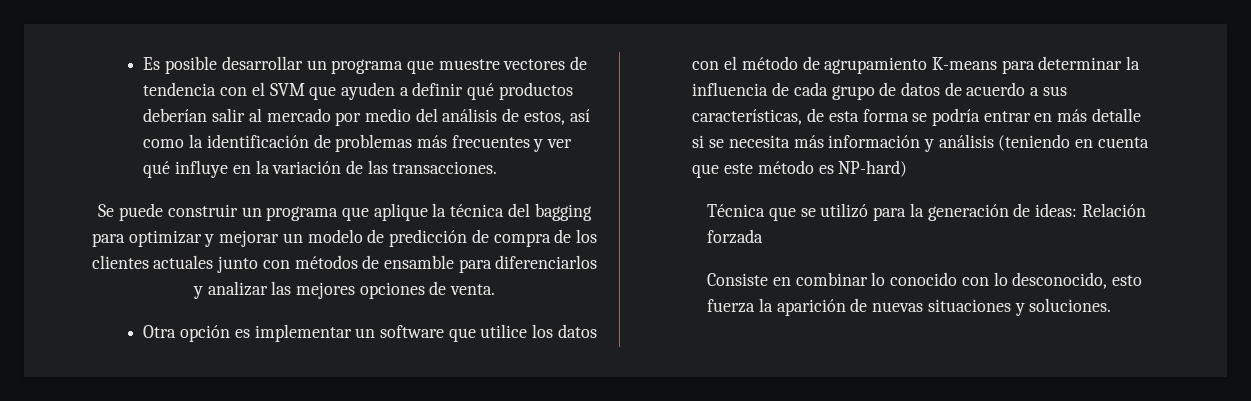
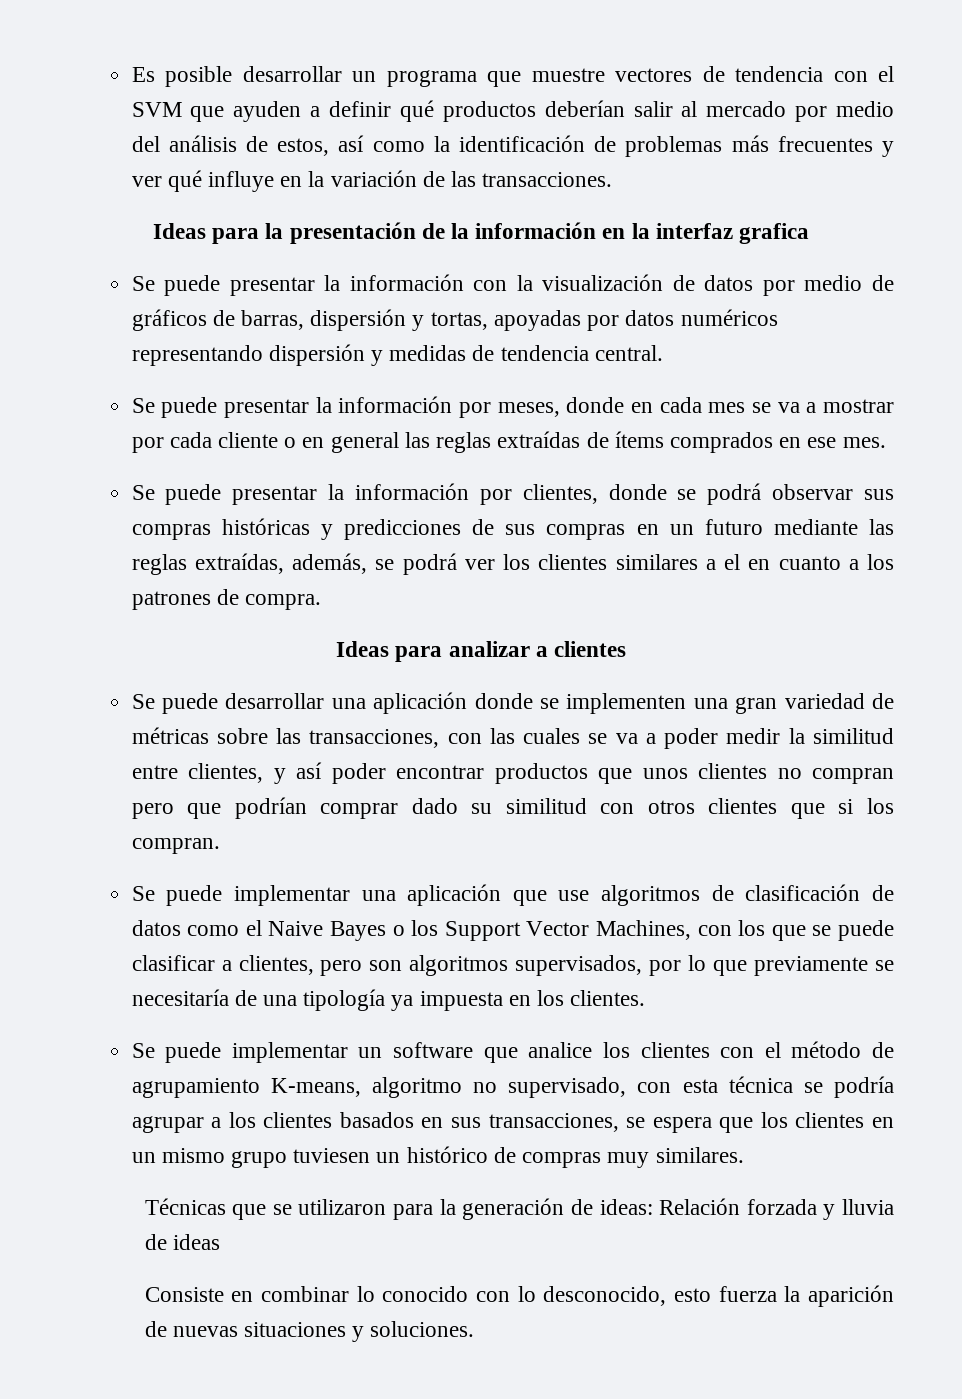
- Se puede construir un programa que aplique la técnica del bagging para optimizar y mejorar un modelo de predicción de compra de los clientes actuales junto con métodos de ensamble para diferenciarlos y analizar las mejores opciones de venta.
- Otra opción es implementar un software que utilice los datos con el método de agrupamiento K-means para determinar la influencia de cada grupo de datos de acuerdo a sus características, de esta forma se podría entrar en más detalle si se necesita más información y análisis (teniendo en cuenta que este método es NP-hard)
- Técnica que se utilizó para la generación de ideas: Relación forzada
+ Ideas para la presentación de la información en la interfaz grafica
+ Se puede presentar la información con la visualización de datos por medio de gráficos de barras, dispersión y tortas, apoyadas por datos numéricos representando dispersión y medidas de tendencia central.
+ Se puede presentar la información por meses, donde en cada mes se va a mostrar por cada cliente o en general las reglas extraídas de ítems comprados en ese mes.
+ Se puede presentar la información por clientes, donde se podrá observar sus compras históricas y predicciones de sus compras en un futuro mediante las reglas extraídas, además, se podrá ver los clientes similares a el en cuanto a los patrones de compra.
+ Ideas para analizar a clientes
+ Se puede desarrollar una aplicación donde se implementen una gran variedad de métricas sobre las transacciones, con las cuales se va a poder medir la similitud entre clientes, y así poder encontrar productos que unos clientes no compran pero que podrían comprar dado su similitud con otros clientes que si los compran.
+ Se puede implementar una aplicación que use algoritmos de clasificación de datos como el Naive Bayes o los Support Vector Machines, con los que se puede clasificar a clientes, pero son algoritmos supervisados, por lo que previamente se necesitaría de una tipología ya impuesta en los clientes.
+ Se puede implementar un software que analice los clientes con el método de agrupamiento K-means, algoritmo no supervisado, con esta técnica se podría agrupar a los clientes basados en sus transacciones, se espera que los clientes en un mismo grupo tuviesen un histórico de compras muy similares.
+ Técnicas que se utilizaron para la generación de ideas: Relación forzada y lluvia de ideas

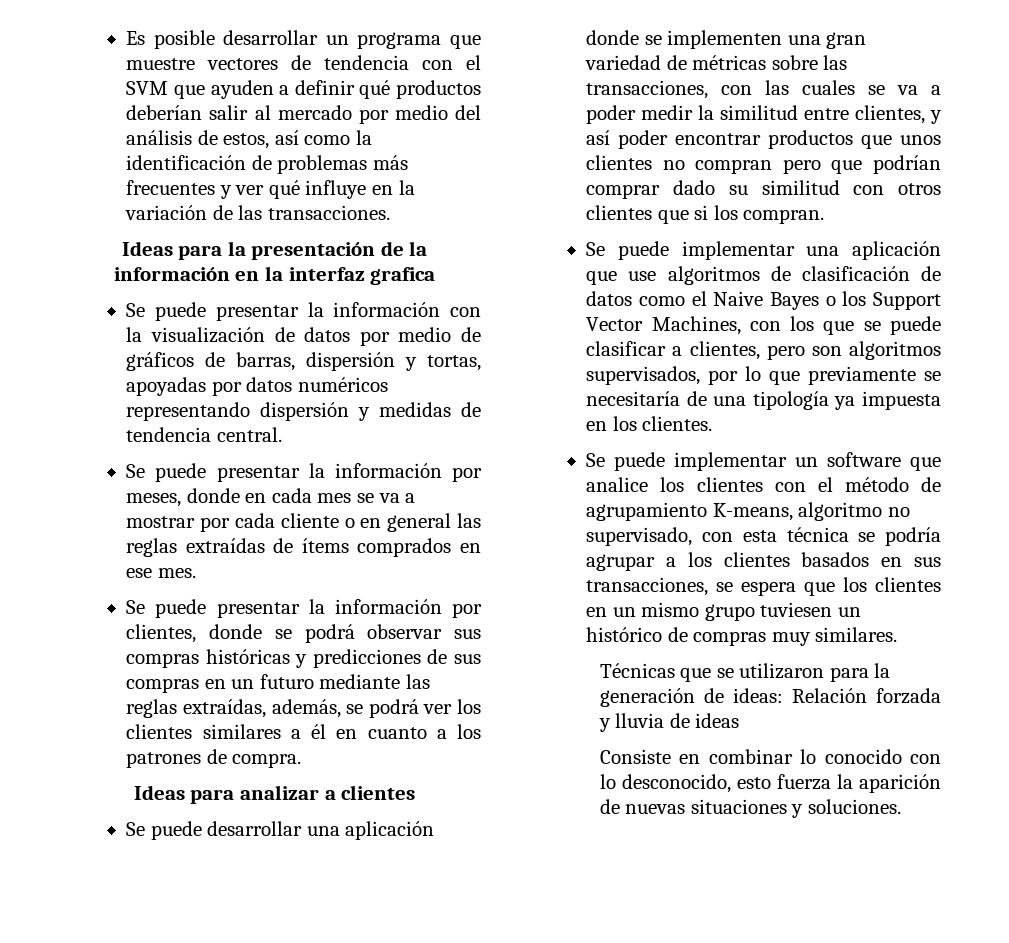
- Se puede presentar la información por clientes, donde se podrá observar sus compras históricas y predicciones de sus compras en un futuro mediante las reglas extraídas, además, se podrá ver los clientes similares a el en cuanto a los patrones de compra.
+ Se puede presentar la información por clientes, donde se podrá observar sus compras históricas y predicciones de sus compras en un futuro mediante las reglas extraídas, además, se podrá ver los clientes similares a él en cuanto a los patrones de compra.

